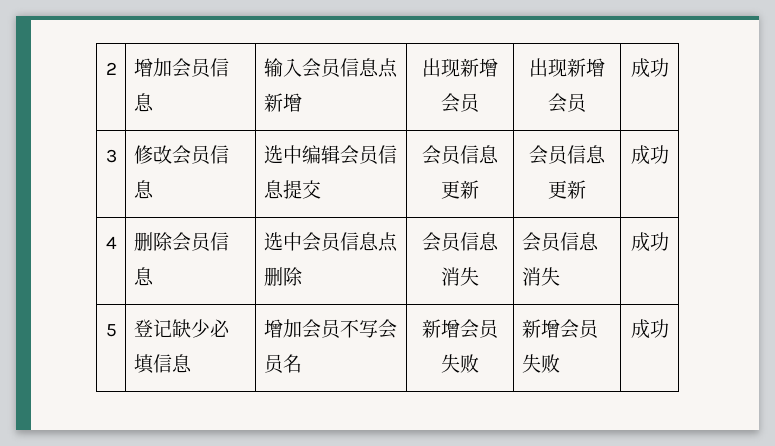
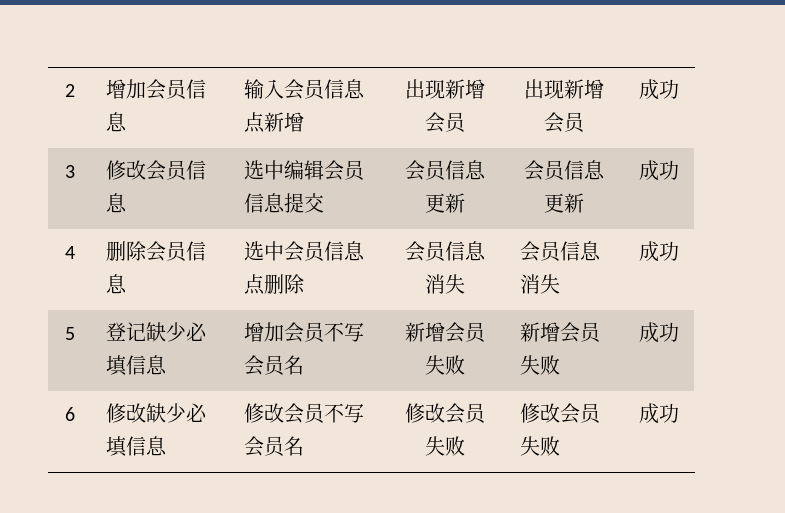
+ 6 | 修改缺少必填信息 | 修改会员不写会员名 | 修改会员失败 | 修改会员失败 | 成功

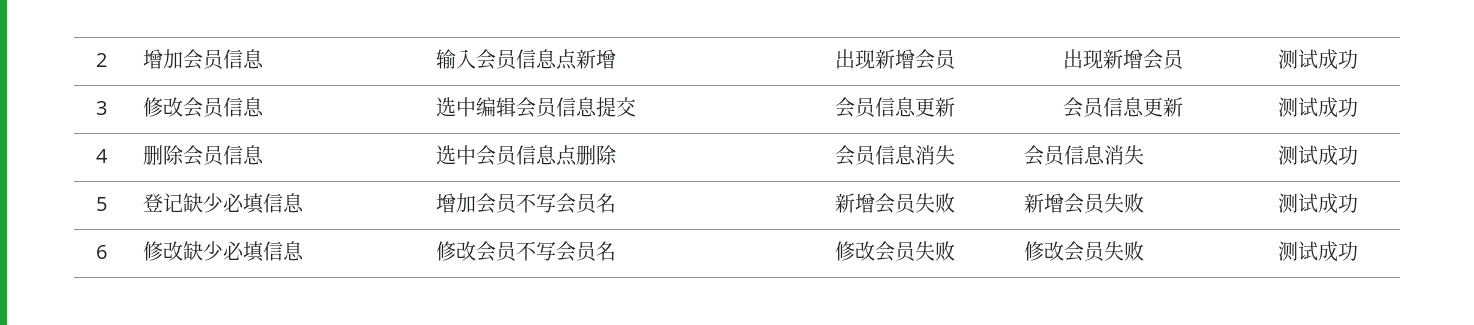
- 2 | 增加会员信息 | 输入会员信息点新增 | 出现新增会员 | 出现新增会员 | 成功
+ 2 | 增加会员信息 | 输入会员信息点新增 | 出现新增会员 | 出现新增会员 | 测试成功
- 3 | 修改会员信息 | 选中编辑会员信息提交 | 会员信息更新 | 会员信息更新 | 成功
+ 3 | 修改会员信息 | 选中编辑会员信息提交 | 会员信息更新 | 会员信息更新 | 测试成功
- 4 | 删除会员信息 | 选中会员信息点删除 | 会员信息消失 | 会员信息消失 | 成功
+ 4 | 删除会员信息 | 选中会员信息点删除 | 会员信息消失 | 会员信息消失 | 测试成功
- 5 | 登记缺少必填信息 | 增加会员不写会员名 | 新增会员失败 | 新增会员失败 | 成功
+ 5 | 登记缺少必填信息 | 增加会员不写会员名 | 新增会员失败 | 新增会员失败 | 测试成功
- 6 | 修改缺少必填信息 | 修改会员不写会员名 | 修改会员失败 | 修改会员失败 | 成功
+ 6 | 修改缺少必填信息 | 修改会员不写会员名 | 修改会员失败 | 修改会员失败 | 测试成功

